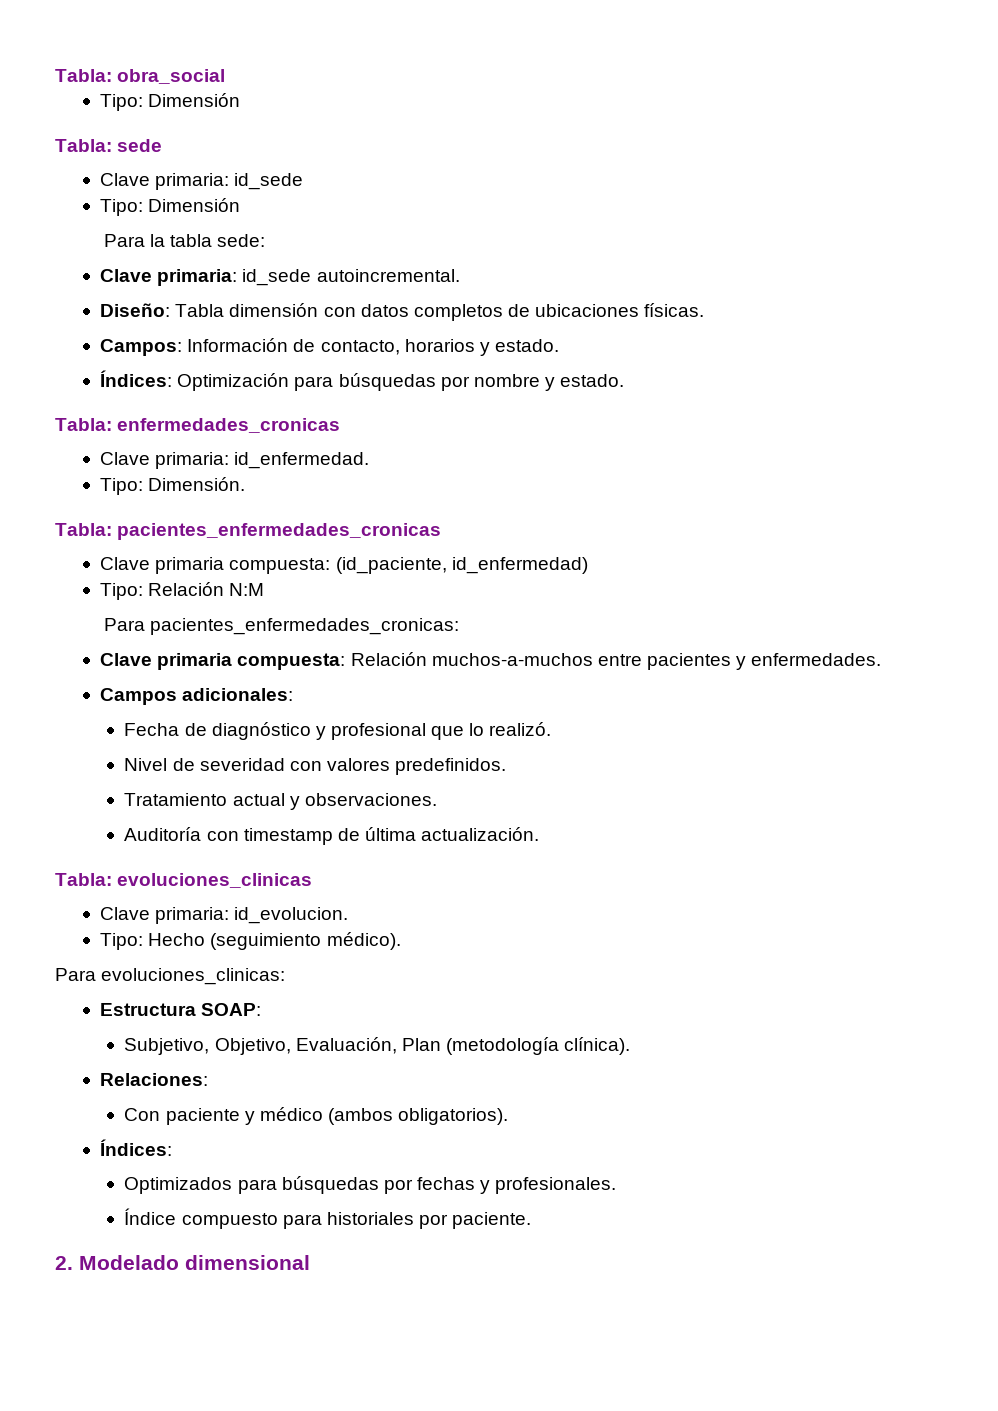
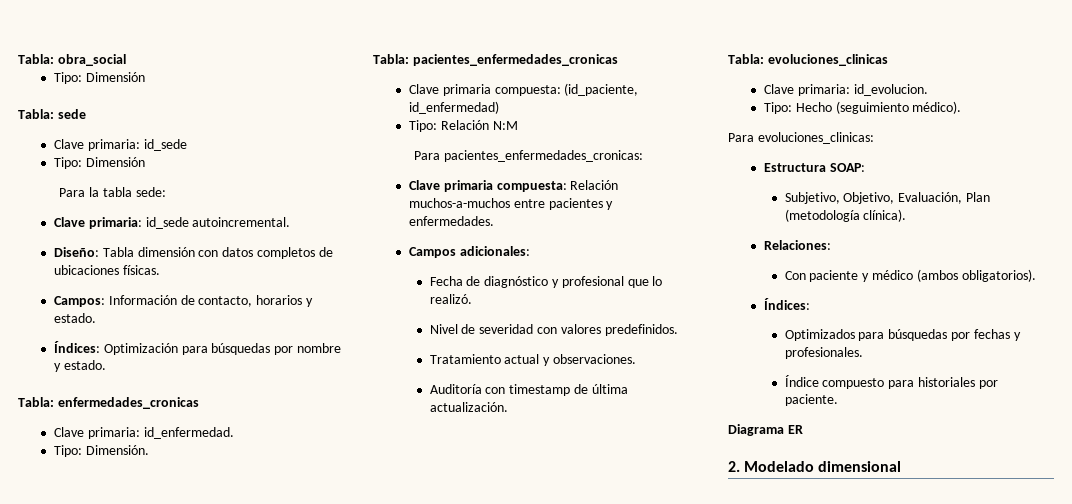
+ Diagrama ER

